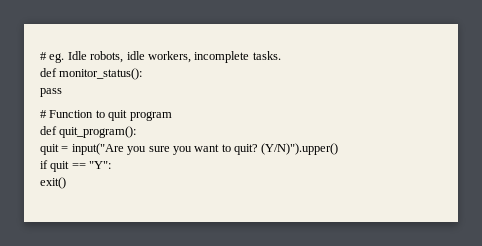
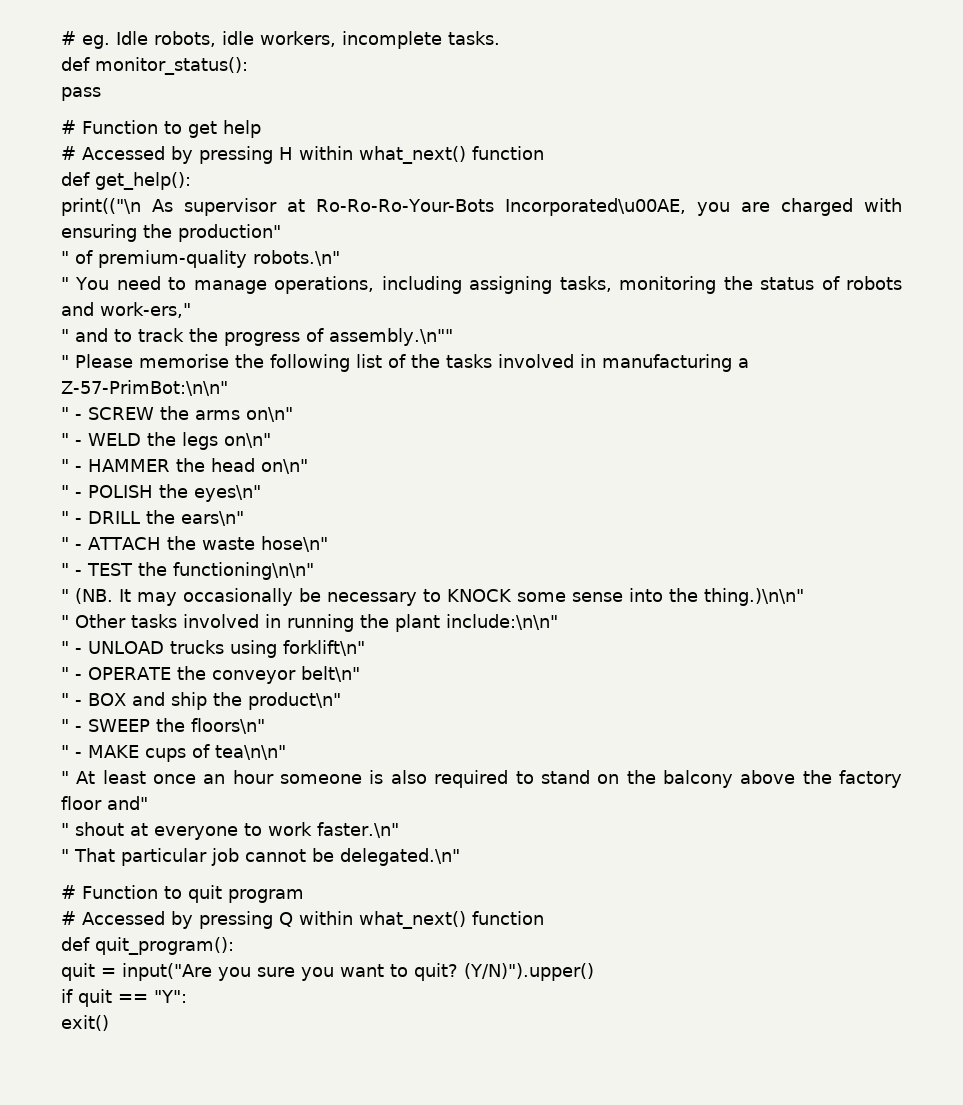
+ # Function to get help
+ # Accessed by pressing H within what_next() function
+ def get_help():
+ print(("\n As supervisor at Ro-Ro-Ro-Your-Bots Incorporated\u00AE, you are charged with ensuring the production"
+ " of premium-quality robots.\n"
+ " You need to manage operations, including assigning tasks, monitoring the status of robots and work-ers,"
+ " and to track the progress of assembly.\n""
+ " Please memorise the following list of the tasks involved in manufacturing a Z-57-PrimBot:\n\n"
+ " - SCREW the arms on\n"
+ " - WELD the legs on\n"
+ " - HAMMER the head on\n"
+ " - POLISH the eyes\n"
+ " - DRILL the ears\n"
+ " - ATTACH the waste hose\n"
+ " - TEST the functioning\n\n"
+ " (NB. It may occasionally be necessary to KNOCK some sense into the thing.)\n\n"
+ " Other tasks involved in running the plant include:\n\n"
+ " - UNLOAD trucks using forklift\n"
+ " - OPERATE the conveyor belt\n"
+ " - BOX and ship the product\n"
+ " - SWEEP the floors\n"
+ " - MAKE cups of tea\n\n"
+ " At least once an hour someone is also required to stand on the balcony above the factory floor and"
+ " shout at everyone to work faster.\n"
+ " That particular job cannot be delegated.\n"
+ # Accessed by pressing Q within what_next() function

